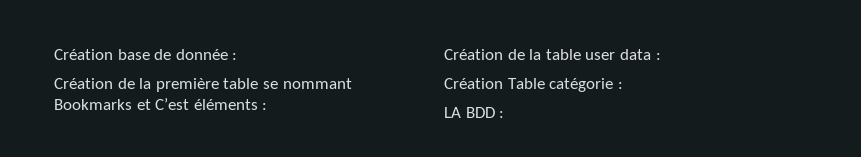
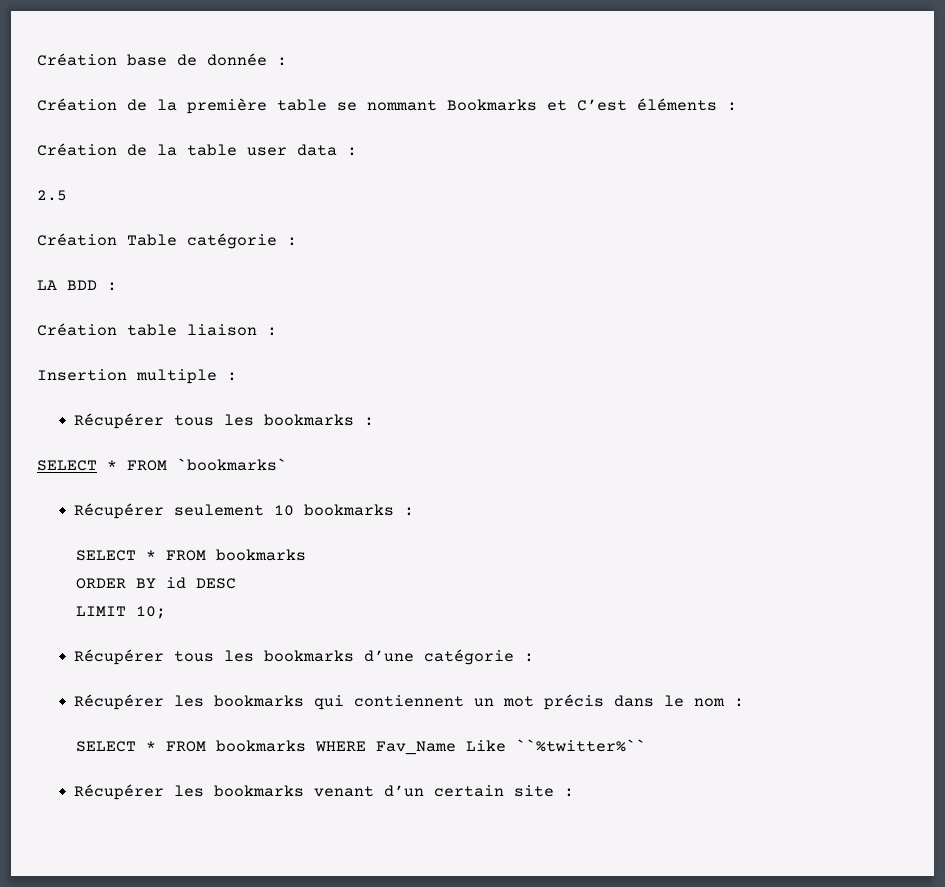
+ 2.5
+ Création table liaison :
+ Insertion multiple :
+ Récupérer tous les bookmarks :
+ SELECT * FROM `bookmarks`
+ Récupérer seulement 10 bookmarks :
+ SELECT * FROM bookmarks
+ ORDER BY id DESC
+ LIMIT 10;
+ Récupérer tous les bookmarks d’une catégorie :
+ Récupérer les bookmarks qui contiennent un mot précis dans le nom :
+ SELECT * FROM bookmarks WHERE Fav_Name Like ``%twitter%``
+ Récupérer les bookmarks venant d’un certain site :

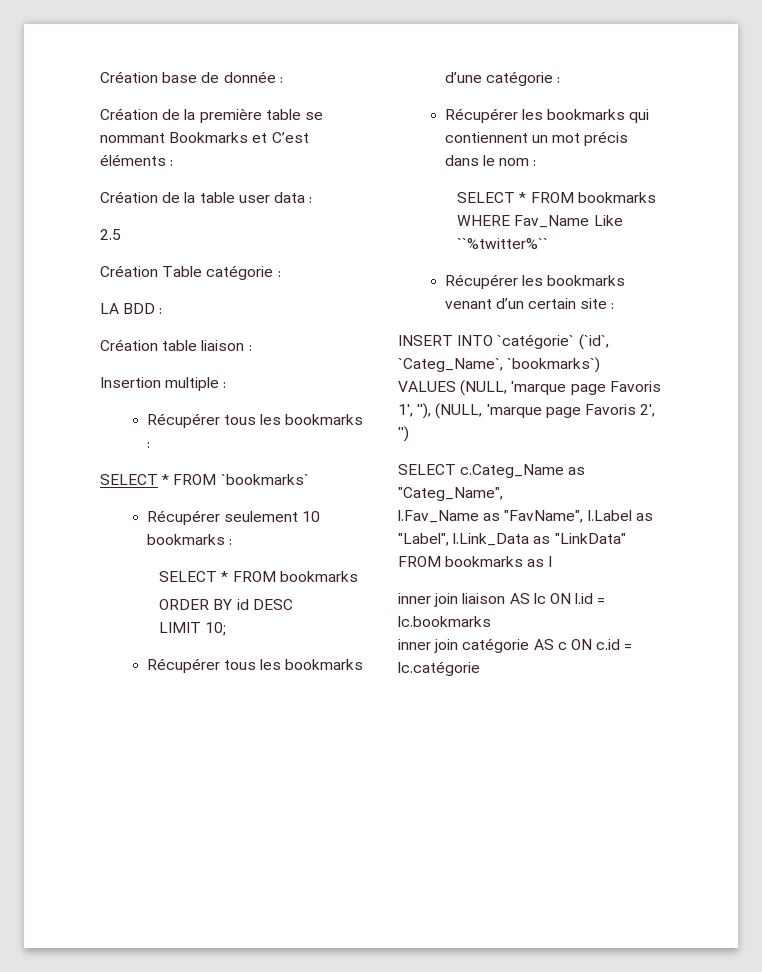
+ INSERT INTO `catégorie` (`id`, `Categ_Name`, `bookmarks`) VALUES (NULL, 'marque page Favoris 1', ''), (NULL, 'marque page Favoris 2', '')
+ SELECT c.Categ_Name as "Categ_Name",
+ l.Fav_Name as "FavName", l.Label as "Label", l.Link_Data as "LinkData" FROM bookmarks as l
+ inner join liaison AS lc ON l.id = lc.bookmarks
+ inner join catégorie AS c ON c.id = lc.catégorie

